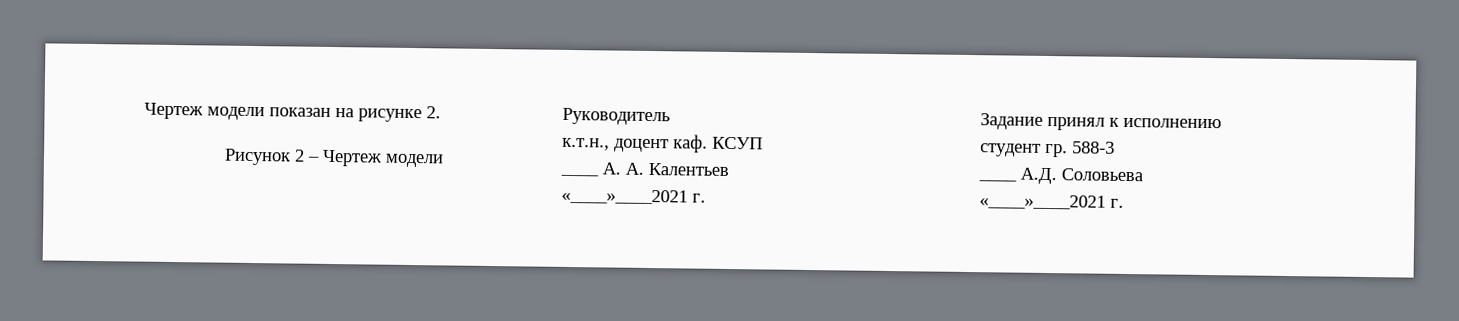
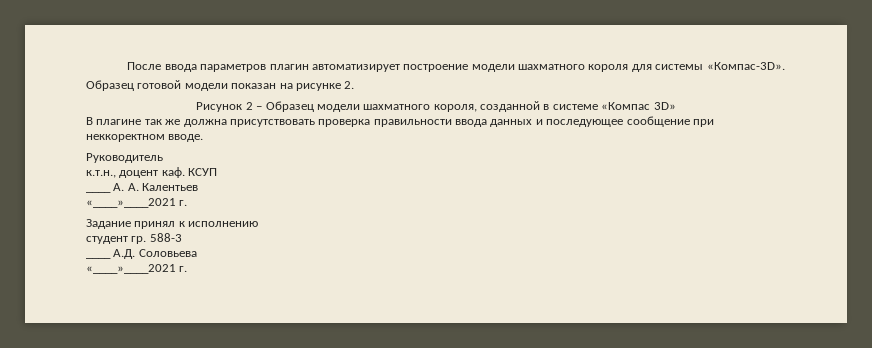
- Чертеж модели показан на рисунке 2.
+ После ввода параметров плагин автоматизирует построение модели шахматного короля для системы «Компас-3D».
+ Образец готовой модели показан на рисунке 2.
- Рисунок 2 – Чертеж модели
+ Рисунок 2 – Образец модели шахматного короля, созданной в системе «Компас 3D»
+ В плагине так же должна присутствовать проверка правильности ввода данных и последующее сообщение при неккоректном вводе.

